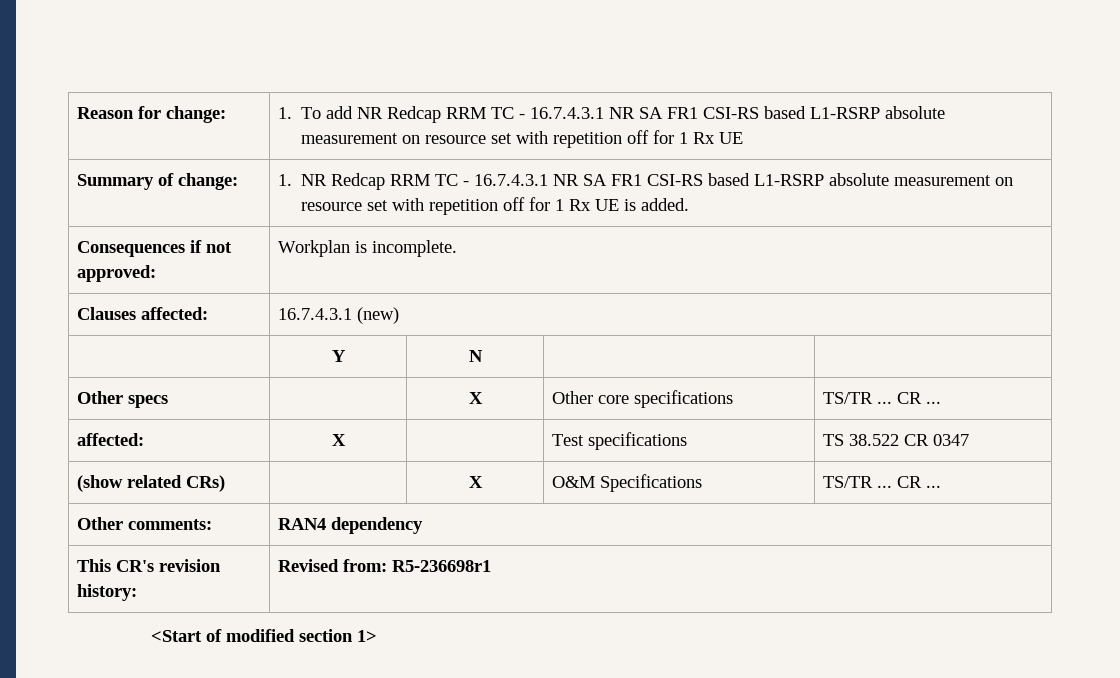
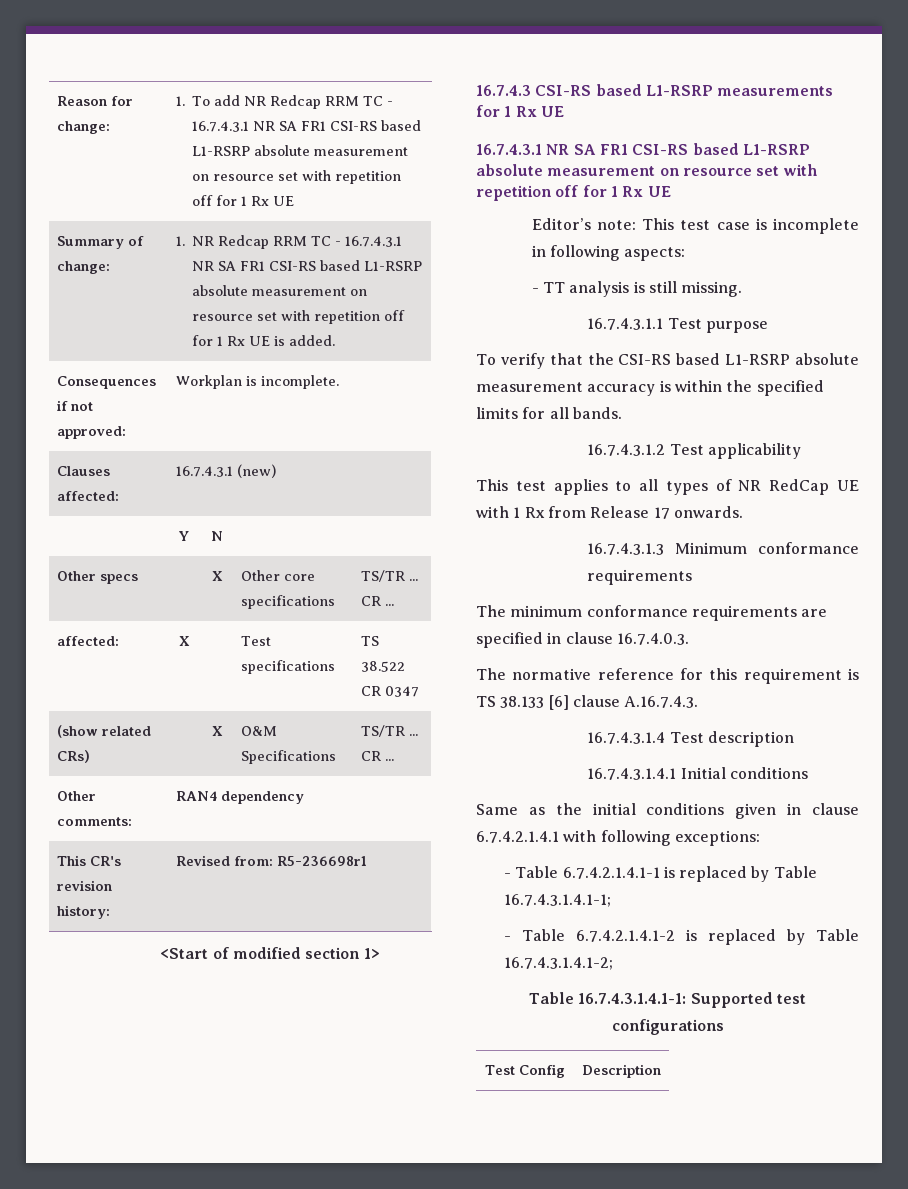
+ 16.7.4.3 CSI-RS based L1-RSRP measurements for 1 Rx UE
+ 16.7.4.3.1 NR SA FR1 CSI-RS based L1-RSRP absolute measurement on resource set with repetition off for 1 Rx UE
+ Editor’s note: This test case is incomplete in following aspects:
+ - TT analysis is still missing.
+ 16.7.4.3.1.1 Test purpose
+ To verify that the CSI-RS based L1-RSRP absolute measurement accuracy is within the specified limits for all bands.
+ 16.7.4.3.1.2 Test applicability
+ This test applies to all types of NR RedCap UE with 1 Rx from Release 17 onwards.
+ 16.7.4.3.1.3 Minimum conformance requirements
+ The minimum conformance requirements are specified in clause 16.7.4.0.3.
+ The normative reference for this requirement is TS 38.133 [6] clause A.16.7.4.3.
+ 16.7.4.3.1.4 Test description
+ 16.7.4.3.1.4.1 Initial conditions
+ Same as the initial conditions given in clause 6.7.4.2.1.4.1 with following exceptions:
+ - Table 6.7.4.2.1.4.1-1 is replaced by Table 16.7.4.3.1.4.1-1;
+ - Table 6.7.4.2.1.4.1-2 is replaced by Table 16.7.4.3.1.4.1-2;
+ Table 16.7.4.3.1.4.1-1: Supported test configurations
+ Test Config | Description

